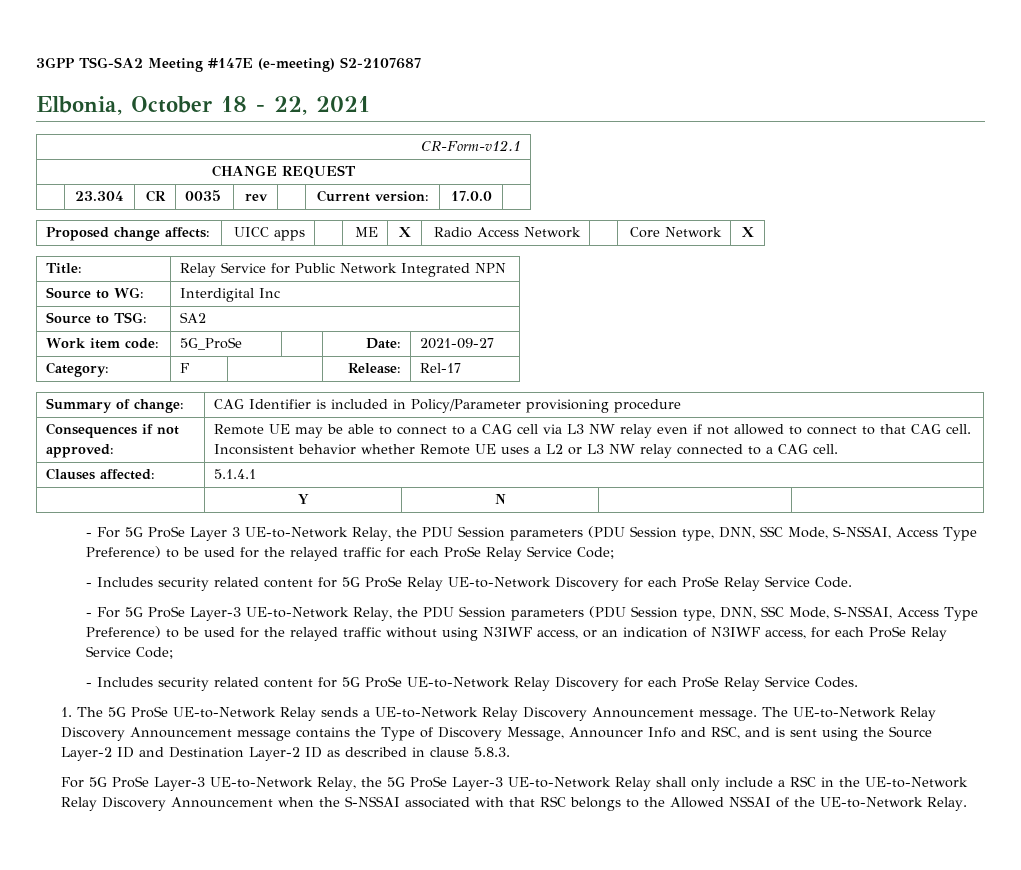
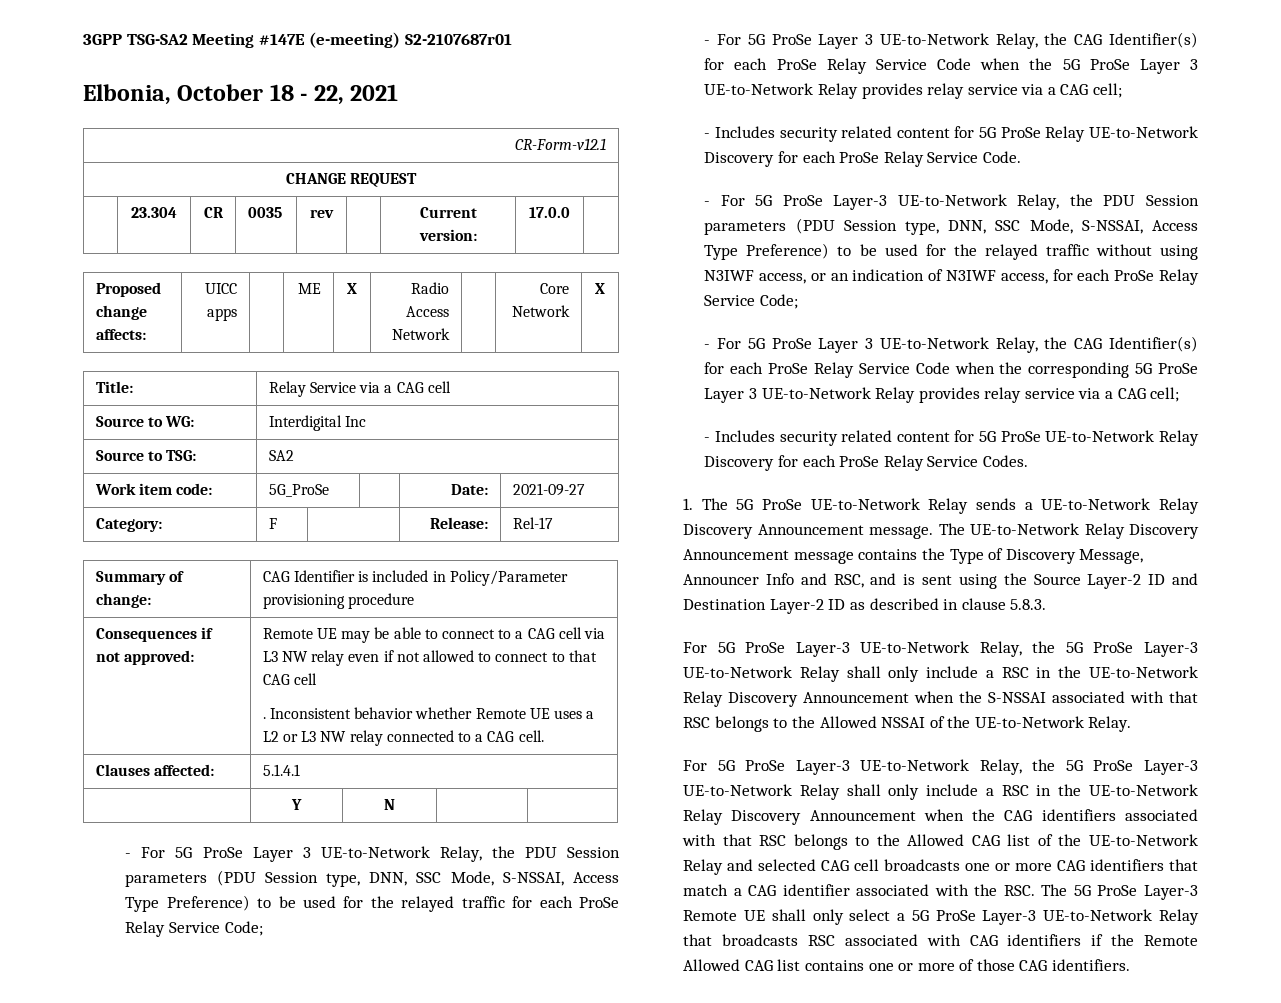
- 3GPP TSG-SA2 Meeting #147E (e-meeting) S2-2107687
+ 3GPP TSG-SA2 Meeting #147E (e-meeting) S2-2107687r01
- Title: | Relay Service for Public Network Integrated NPN
+ Title: | Relay Service via a CAG cell
- Remote UE may be able to connect to a CAG cell via L3 NW relay even if not allowed to connect to that CAG cell.
+ Remote UE may be able to connect to a CAG cell via L3 NW relay even if not allowed to connect to that CAG cell
+ .
+ - For 5G ProSe Layer 3 UE-to-Network Relay, the CAG Identifier(s) for each ProSe Relay Service Code when the 5G ProSe Layer 3 UE-to-Network Relay provides relay service via a CAG cell;
+ - For 5G ProSe Layer 3 UE-to-Network Relay, the CAG Identifier(s) for each ProSe Relay Service Code when the corresponding 5G ProSe Layer 3 UE-to-Network Relay provides relay service via a CAG cell;
+ For 5G ProSe Layer-3 UE-to-Network Relay, the 5G ProSe Layer-3 UE-to-Network Relay shall only include a RSC in the UE-to-Network Relay Discovery Announcement when the CAG identifiers associated with that RSC belongs to the Allowed CAG list of the UE-to-Network Relay and selected CAG cell broadcasts one or more CAG identifiers that match a CAG identifier associated with the RSC. The 5G ProSe Layer-3 Remote UE shall only select a 5G ProSe Layer-3 UE-to-Network Relay that broadcasts RSC associated with CAG identifiers if the Remote Allowed CAG list contains one or more of those CAG identifiers.

